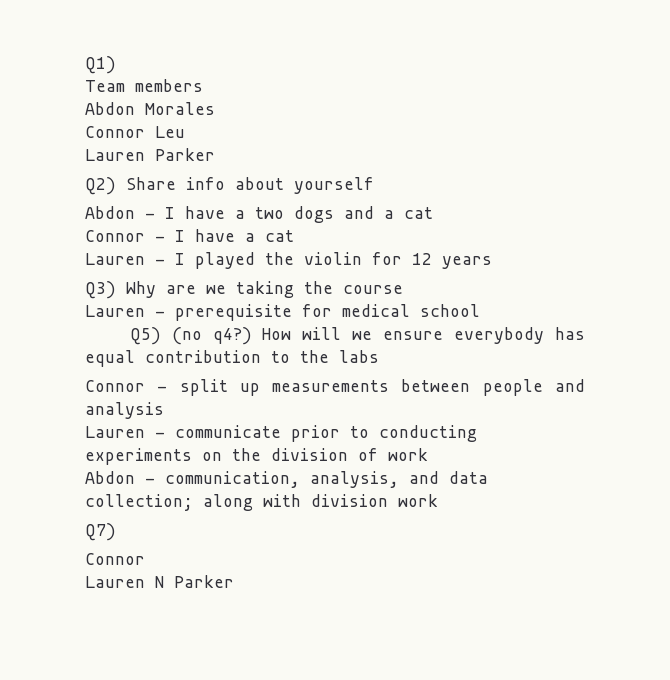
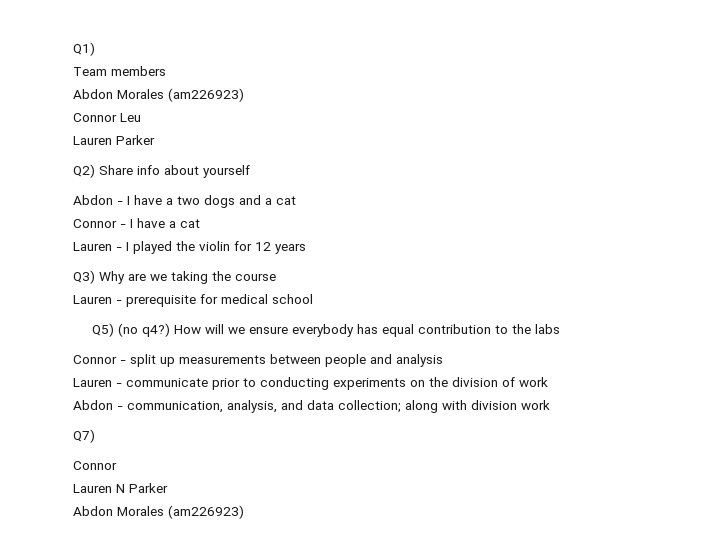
  Team members
- Abdon Morales
+ Abdon Morales (am226923)
  Lauren N Parker
+ Abdon Morales (am226923)

